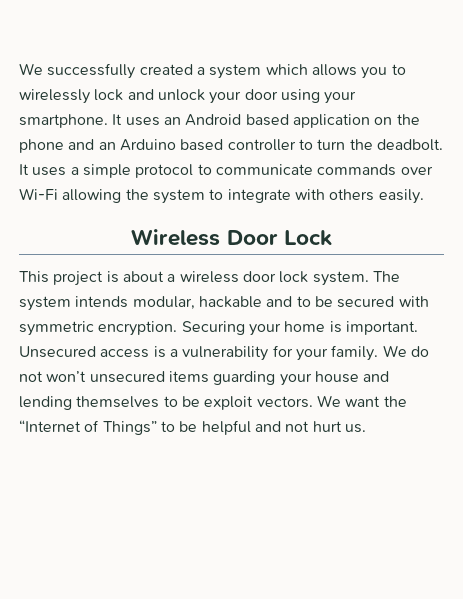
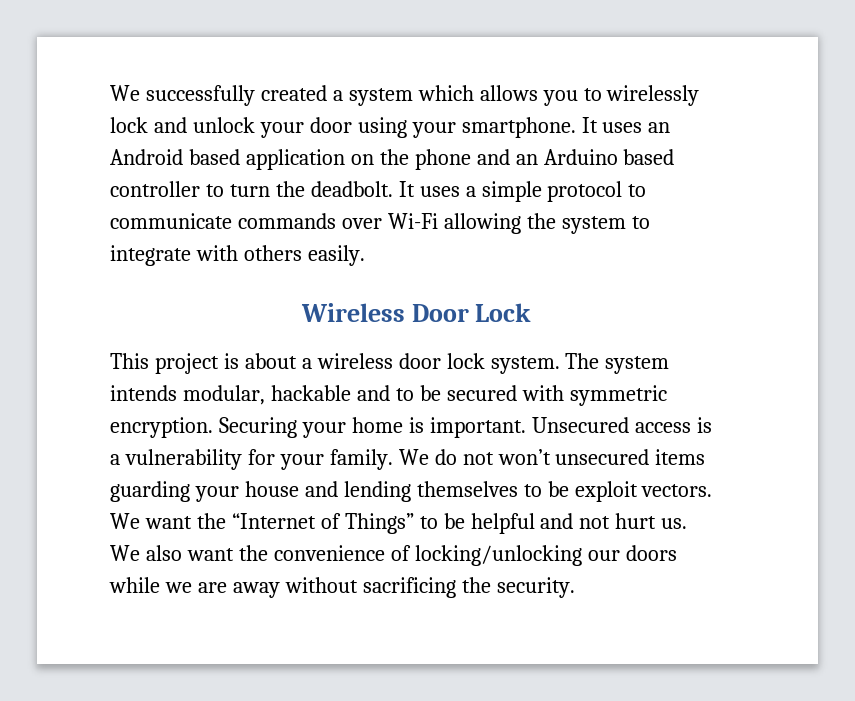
+ We also want the convenience of locking/unlocking our doors while we are away without sacrificing the security.

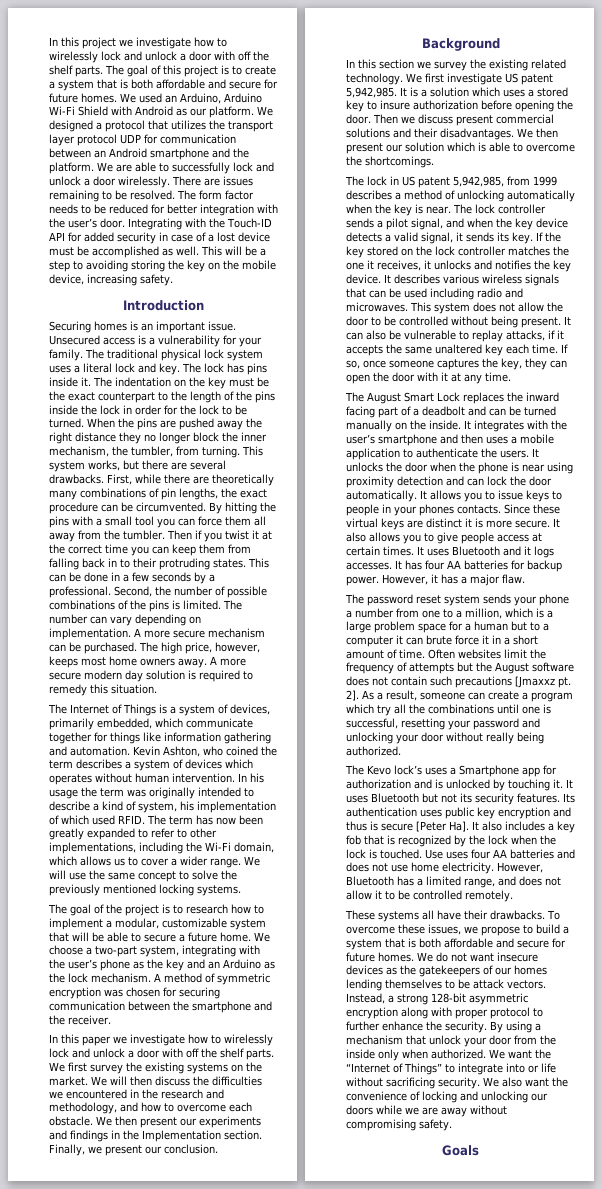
- We successfully created a system which allows you to wirelessly lock and unlock your door using your smartphone. It uses an Android based application on the phone and an Arduino based controller to turn the deadbolt. It uses a simple protocol to communicate commands over Wi-Fi allowing the system to integrate with others easily.
- Wireless Door Lock
- This project is about a wireless door lock system. The system intends modular, hackable and to be secured with symmetric encryption. Securing your home is important.
+ In this project we investigate how to wirelessly lock and unlock a door with off the shelf parts. The goal of this project is to create a system that is both affordable and secure for future homes. We used an Arduino, Arduino Wi-Fi Shield with Android as our platform. We designed a protocol that utilizes the transport layer protocol UDP for communication between an Android smartphone and the platform. We are able to successfully lock and unlock a door wirelessly. There are issues remaining to be resolved. The form factor needs to be reduced for better integration with the user’s door. Integrating with the Touch-ID API for added security in case of a lost device must be accomplished as well. This will be a step to avoiding storing the key on the mobile device, increasing safety.
+ Introduction
+ Securing homes is an important issue.
- We do not won’t unsecured items guarding your house and lending themselves to be exploit vectors.
+ The traditional physical lock system uses a literal lock and key. The lock has pins inside it. The indentation on the key must be the exact counterpart to the length of the pins inside the lock in order for the lock to be turned. When the pins are pushed away the right distance they no longer block the inner mechanism, the tumbler, from turning. This system works, but there are several drawbacks. First, while there are theoretically many combinations of pin lengths, the exact procedure can be circumvented. By hitting the pins with a small tool you can force them all away from the tumbler. Then if you twist it at the correct time you can keep them from falling back in to their protruding states. This can be done in a few seconds by a professional. Second, the number of possible combinations of the pins is limited. The number can vary depending on implementation. A more secure mechanism can be purchased. The high price, however, keeps most home owners away. A more secure modern day solution is required to remedy this situation.
+ The Internet of Things is a system of devices, primarily embedded, which communicate together for things like information gathering and automation. Kevin Ashton, who coined the term describes a system of devices which operates without human intervention. In his usage the term was originally intended to describe a kind of system, his implementation of which used RFID. The term has now been greatly expanded to refer to other implementations, including the Wi-Fi domain, which allows us to cover a wider range. We will use the same concept to solve the previously mentioned locking systems.
+ The goal of the project is to research how to implement a modular, customizable system that will be able to secure a future home. We choose a two-part system, integrating with the user’s phone as the key and an Arduino as the lock mechanism. A method of symmetric encryption was chosen for securing communication between the smartphone and the receiver.
+ In this paper we investigate how to wirelessly lock and unlock a door with off the shelf parts. We first survey the existing systems on the market. We will then discuss the difficulties we encountered in the research and methodology, and how to overcome each obstacle. We then present our experiments and findings in the Implementation section. Finally, we present our conclusion.
+ Background
+ In this section we survey the existing related technology. We first investigate US patent 5,942,985. It is a solution which uses a stored key to insure authorization before opening the door. Then we discuss present commercial solutions and their disadvantages. We then present our solution which is able to overcome the shortcomings.
+ The lock in US patent 5,942,985, from 1999 describes a method of unlocking automatically when the key is near. The lock controller sends a pilot signal, and when the key device detects a valid signal, it sends its key. If the key stored on the lock controller matches the one it receives, it unlocks and notifies the key device. It describes various wireless signals that can be used including radio and microwaves. This system does not allow the door to be controlled without being present. It can also be vulnerable to replay attacks, if it accepts the same unaltered key each time. If so, once someone captures the key, they can open the door with it at any time.
+ The August Smart Lock replaces the inward facing part of a deadbolt and can be turned manually on the inside. It integrates with the user’s smartphone and then uses a mobile application to authenticate the users. It unlocks the door when the phone is near using proximity detection and can lock the door automatically. It allows you to issue keys to people in your phones contacts. Since these virtual keys are distinct it is more secure. It also allows you to give people access at certain times. It uses Bluetooth and it logs accesses. It has four AA batteries for backup power. However, it has a major flaw.
+ The password reset system sends your phone a number from one to a million, which is a large problem space for a human but to a computer it can brute force it in a short amount of time. Often websites limit the frequency of attempts but the August software does not contain such precautions [Jmaxxz pt. 2]. As a result, someone can create a program which try all the combinations until one is successful, resetting your password and unlocking your door without really being authorized.
+ The Kevo lock’s uses a Smartphone app for authorization and is unlocked by touching it. It uses Bluetooth but not its security features. Its authentication uses public key encryption and thus is secure [Peter Ha]. It also includes a key fob that is recognized by the lock when the lock is touched. Use uses four AA batteries and does not use home electricity. However, Bluetooth has a limited range, and does not allow it to be controlled remotely.
+ These systems all have their drawbacks. To overcome these issues, we propose to build a system that is both affordable and secure for future homes. We do not want insecure devices as the gatekeepers of our homes lending themselves to be attack vectors. Instead, a strong 128-bit asymmetric encryption along with proper protocol to further enhance the security. By using a mechanism that unlock your door from the inside only when authorized.
- We want the “Internet of Things” to be helpful and not hurt us.
+ We want the “Internet of Things” to integrate into or life without sacrificing security.
- We also want the convenience of locking/unlocking our doors while we are away without sacrificing the security.
+ We also want the convenience of locking and unlocking our doors while we are away without compromising safety.
+ Goals

